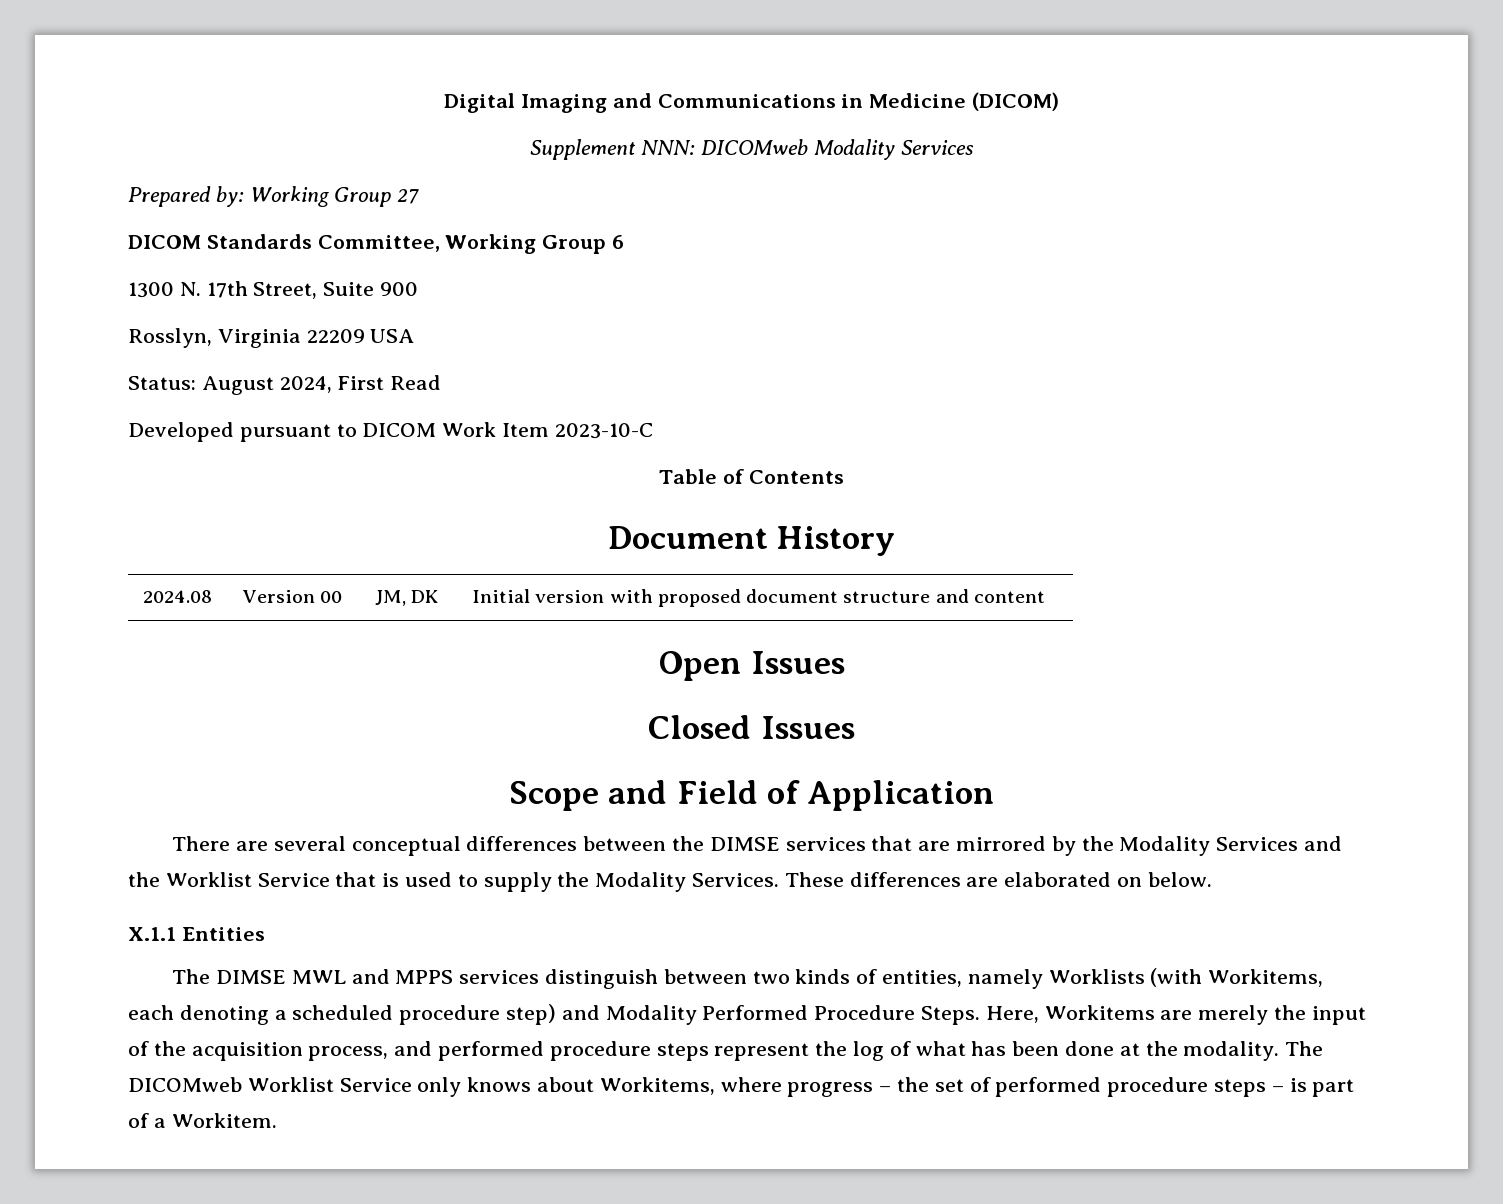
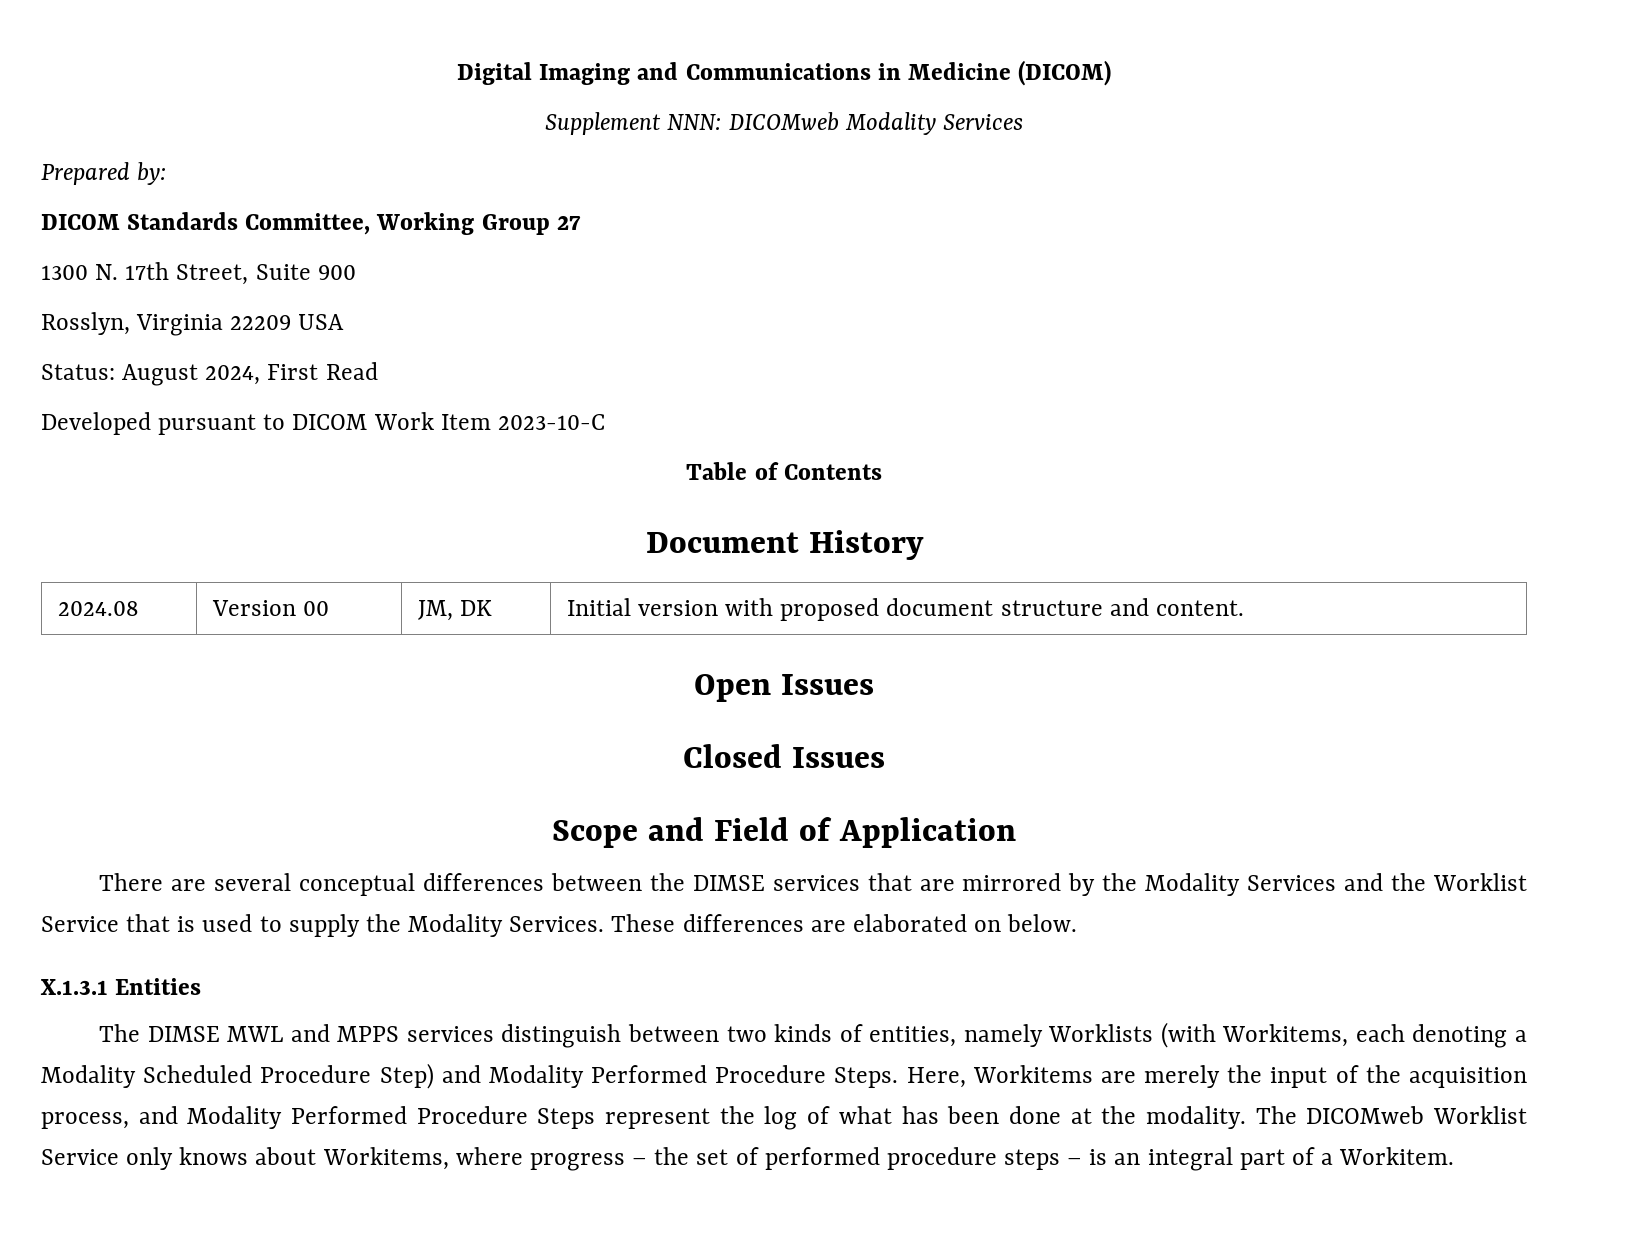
- Prepared by: Working Group 27
+ Prepared by:
- DICOM Standards Committee, Working Group 6
+ DICOM Standards Committee, Working Group 27
- 2024.08 | Version 00 | JM, DK | Initial version with proposed document structure and content
+ 2024.08 | Version 00 | JM, DK | Initial version with proposed document structure and content.
- X.1.1 Entities
+ X.1.3.1 Entities
- The DIMSE MWL and MPPS services distinguish between two kinds of entities, namely Worklists (with Workitems, each denoting a scheduled procedure step) and Modality Performed Procedure Steps.
+ The DIMSE MWL and MPPS services distinguish between two kinds of entities, namely Worklists (with Workitems, each denoting a Modality Scheduled Procedure Step) and Modality Performed Procedure Steps.
- Here, Workitems are merely the input of the acquisition process, and performed procedure steps represent the log of what has been done at the modality.
+ Here, Workitems are merely the input of the acquisition process, and Modality Performed Procedure Steps represent the log of what has been done at the modality.
- The DICOMweb Worklist Service only knows about Workitems, where progress – the set of performed procedure steps – is part of a Workitem.
+ The DICOMweb Worklist Service only knows about Workitems, where progress – the set of performed procedure steps – is an integral part of a Workitem.

